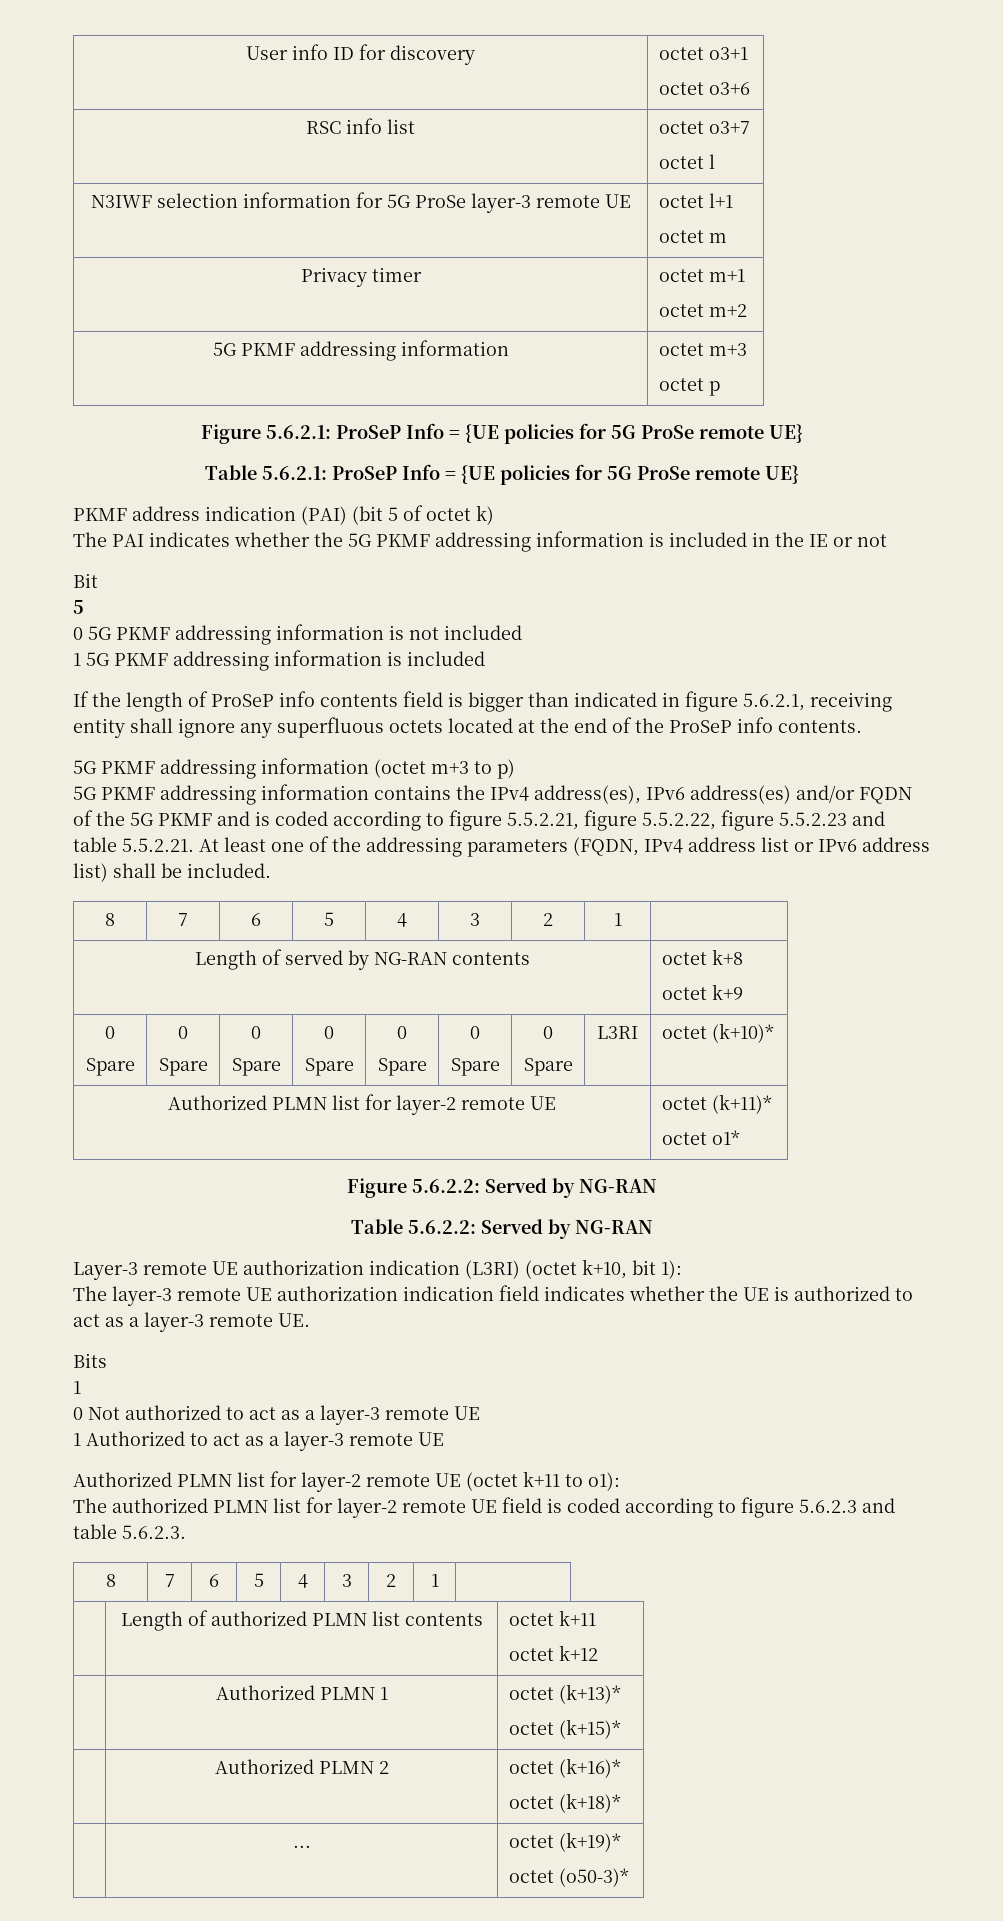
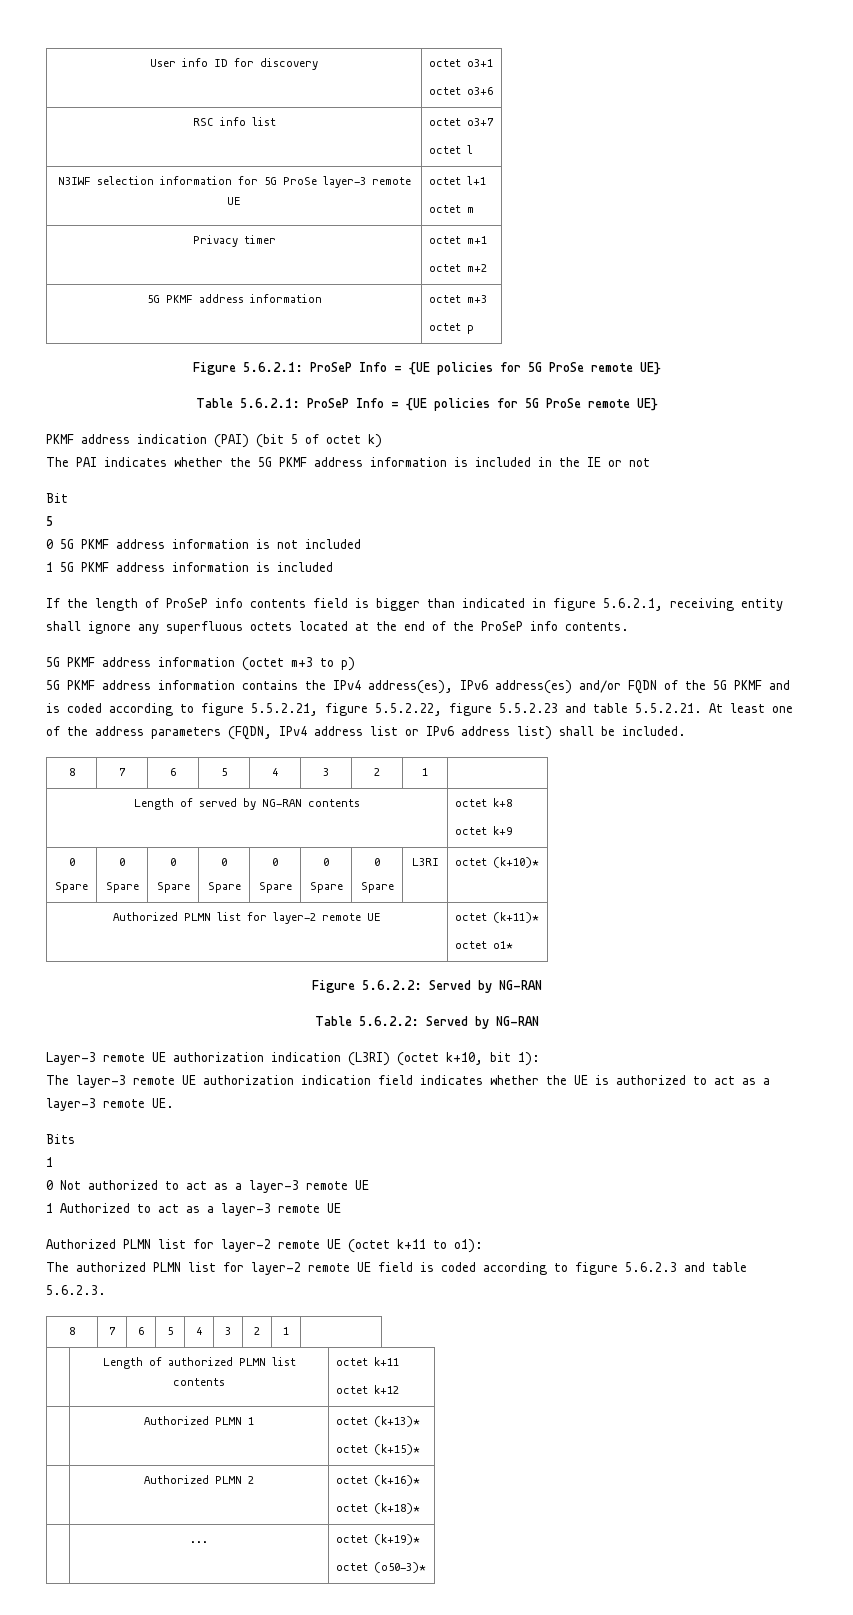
- 5G PKMF addressing information | octet m+3
+ 5G PKMF address information | octet m+3
- The PAI indicates whether the 5G PKMF addressing information is included in the IE or not
+ The PAI indicates whether the 5G PKMF address information is included in the IE or not
- 0 5G PKMF addressing information is not included
+ 0 5G PKMF address information is not included
- 1 5G PKMF addressing information is included
+ 1 5G PKMF address information is included
- 5G PKMF addressing information (octet m+3 to p)
+ 5G PKMF address information (octet m+3 to p)
- 5G PKMF addressing information contains the IPv4 address(es), IPv6 address(es) and/or FQDN of the 5G PKMF and is coded according to figure 5.5.2.21, figure 5.5.2.22, figure 5.5.2.23 and table 5.5.2.21. At least one of the addressing parameters (FQDN, IPv4 address list or IPv6 address list) shall be included.
+ 5G PKMF address information contains the IPv4 address(es), IPv6 address(es) and/or FQDN of the 5G PKMF and is coded according to figure 5.5.2.21, figure 5.5.2.22, figure 5.5.2.23 and table 5.5.2.21. At least one of the address parameters (FQDN, IPv4 address list or IPv6 address list) shall be included.

